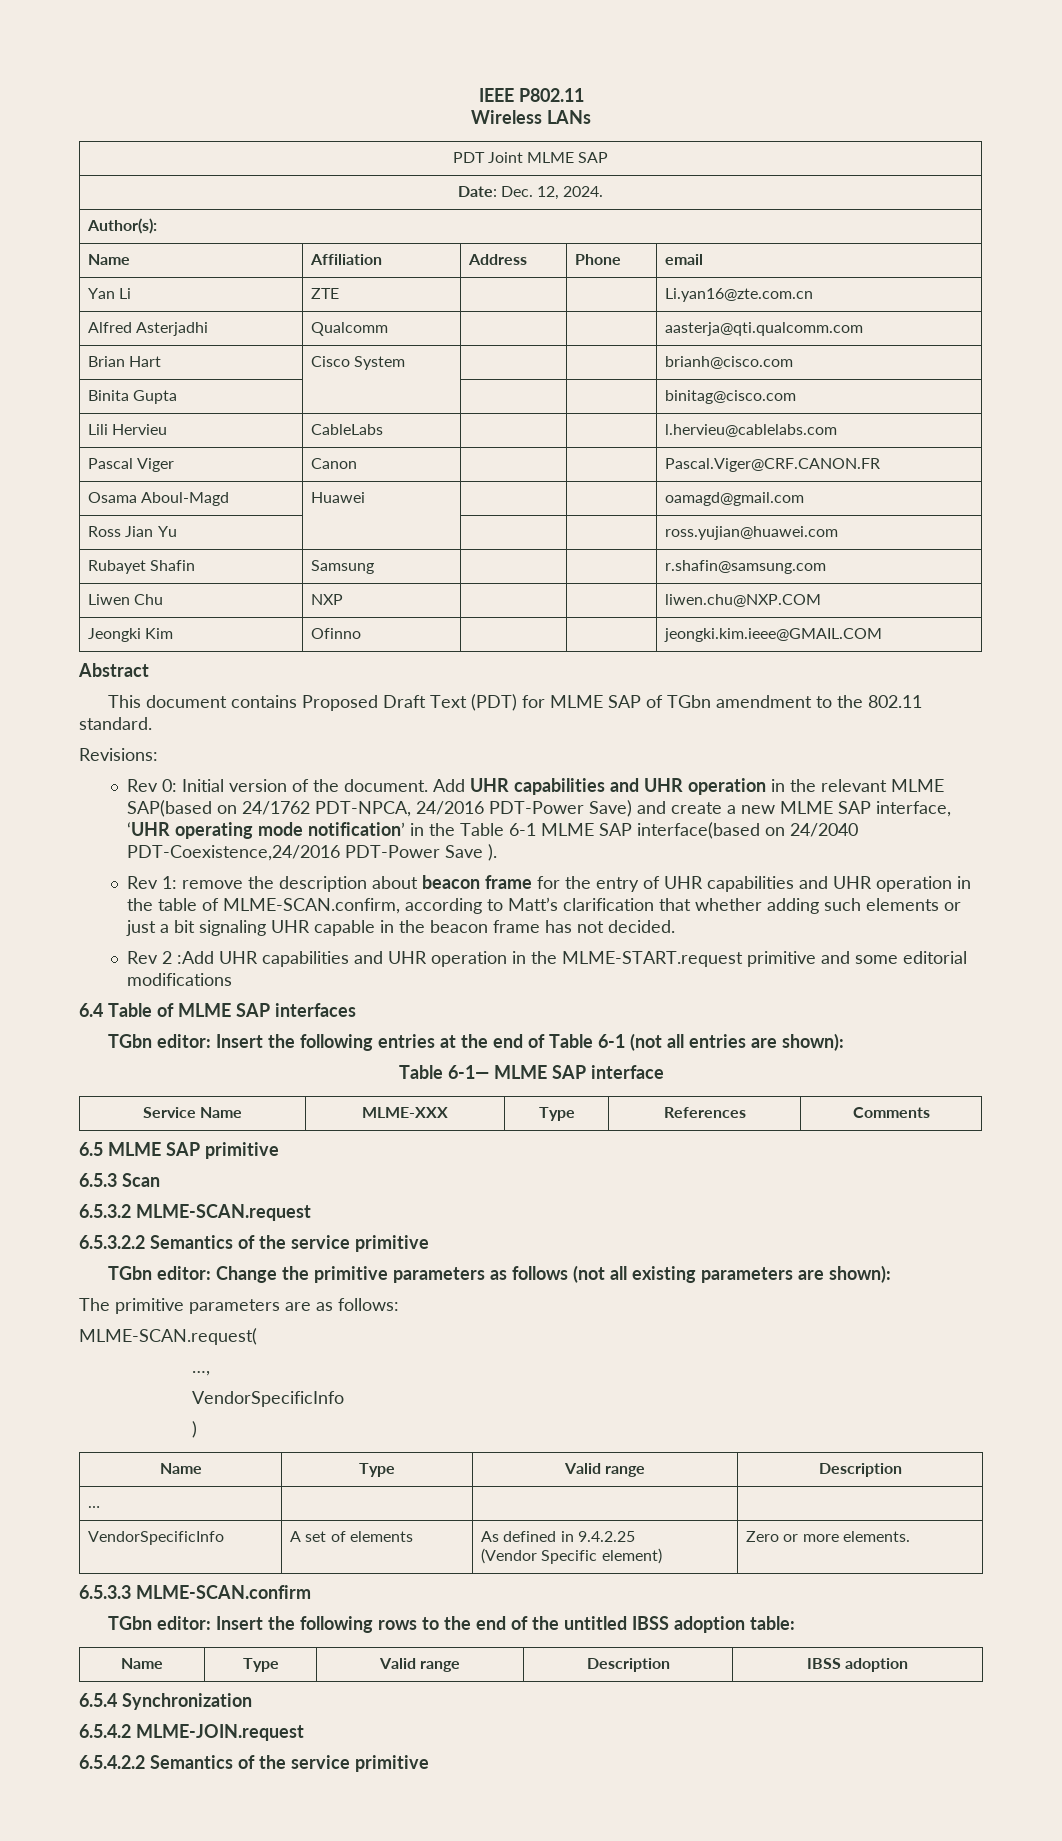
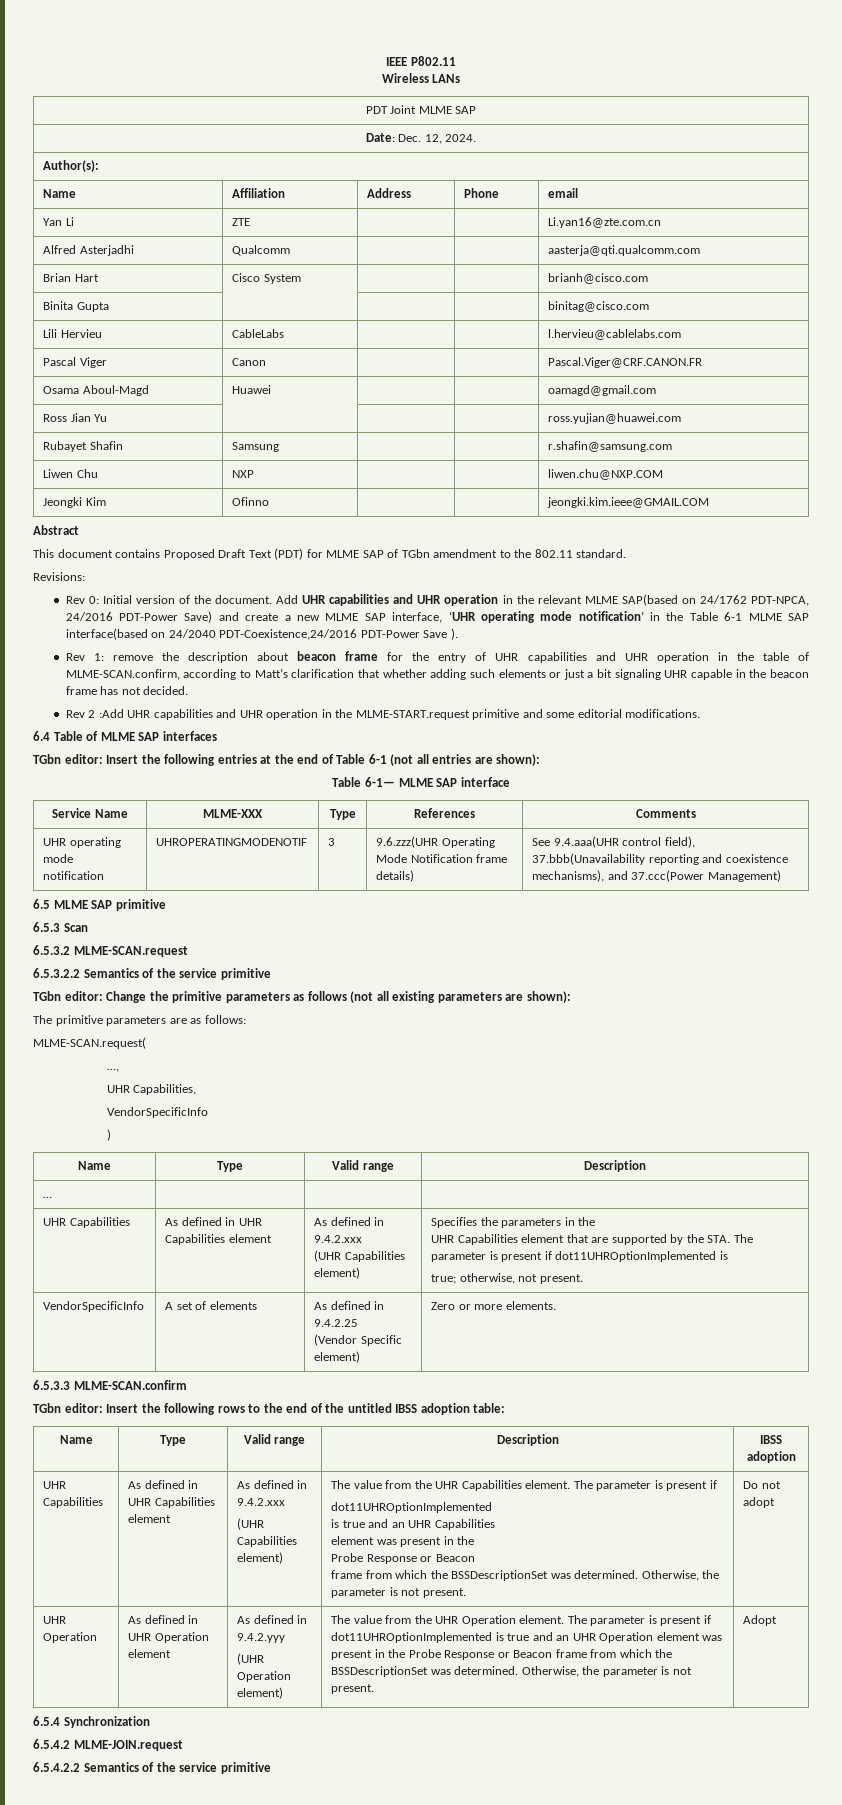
- Rev 2 :Add UHR capabilities and UHR operation in the MLME-START.request primitive and some editorial modifications
+ Rev 2 :Add UHR capabilities and UHR operation in the MLME-START.request primitive and some editorial modifications.
+ UHR operating mode notification | UHROPERATINGMODENOTIF | 3 | 9.6.zzz(UHR Operating Mode Notification frame details) | See 9.4.aaa(UHR control field), 37.bbb(Unavailability reporting and coexistence mechanisms), and 37.ccc(Power Management)
+ UHR Capabilities,
  … | | |
+ UHR Capabilities | As defined in UHR Capabilities element | As defined in 9.4.2.xxx
+ (UHR Capabilities element) | Specifies the parameters in the
+ UHR Capabilities element that are supported by the STA. The parameter is present if dot11UHROptionImplemented is
+ true; otherwise, not present.
  Name | Type | Valid range | Description | IBSS adoption
+ UHR Capabilities | As defined in UHR Capabilities element | As defined in 9.4.2.xxx
+ (UHR Capabilities element) | The value from the UHR Capabilities element. The parameter is present if
+ dot11UHROptionImplemented
+ is true and an UHR Capabilities
+ element was present in the
+ Probe Response or Beacon
+ frame from which the BSSDescriptionSet was determined. Otherwise, the parameter is not present. | Do not adopt
+ UHR Operation | As defined in UHR Operation element | As defined in 9.4.2.yyy
+ (UHR Operation element) | The value from the UHR Operation element. The parameter is present if dot11UHROptionImplemented is true and an UHR Operation element was present in the Probe Response or Beacon frame from which the BSSDescriptionSet was determined. Otherwise, the parameter is not present. | Adopt

